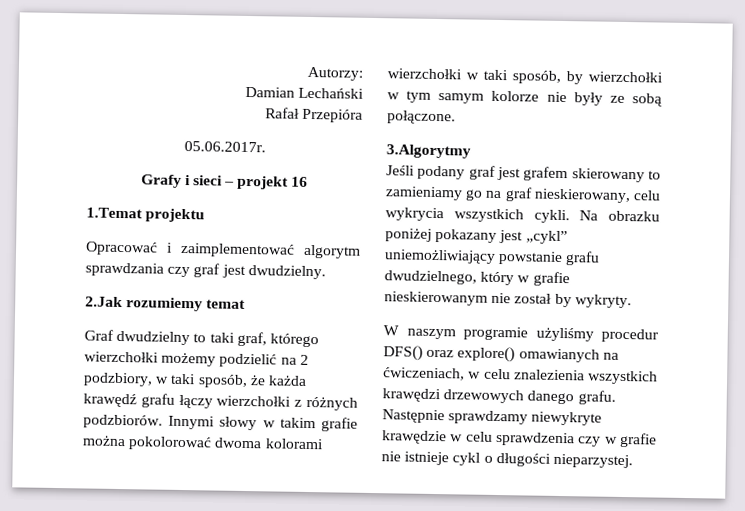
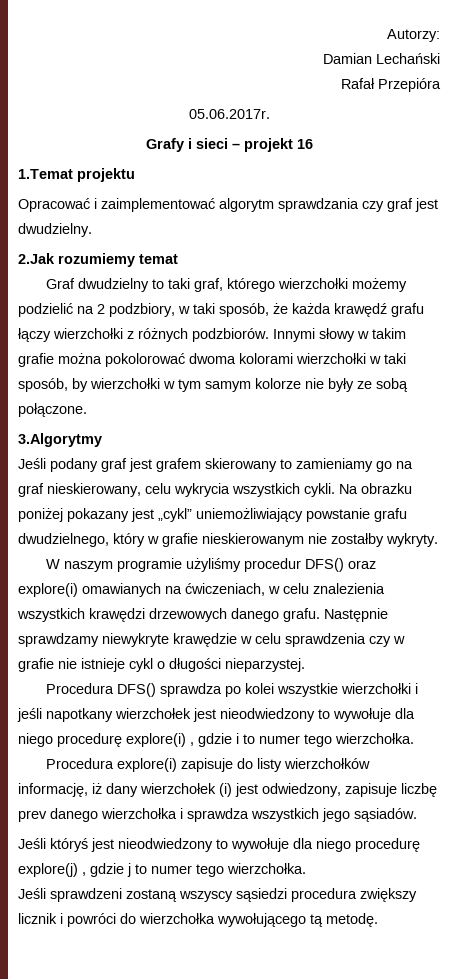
- Na obrazku poniżej pokazany jest „cykl” uniemożliwiający powstanie grafu dwudzielnego, który w grafie nieskierowanym nie został by wykryty.
+ Na obrazku poniżej pokazany jest „cykl” uniemożliwiający powstanie grafu dwudzielnego, który w grafie nieskierowanym nie zostałby wykryty.
- W naszym programie użyliśmy procedur DFS() oraz explore() omawianych na ćwiczeniach, w celu znalezienia wszystkich krawędzi drzewowych danego grafu.
+ W naszym programie użyliśmy procedur DFS() oraz explore(i) omawianych na ćwiczeniach, w celu znalezienia wszystkich krawędzi drzewowych danego grafu.
+ Procedura DFS() sprawdza po kolei wszystkie wierzchołki i jeśli napotkany wierzchołek jest nieodwiedzony to wywołuje dla niego procedurę explore(i) , gdzie i to numer tego wierzchołka.
+ Procedura explore(i) zapisuje do listy wierzchołków informację, iż dany wierzchołek (i) jest odwiedzony, zapisuje liczbę prev danego wierzchołka i sprawdza wszystkich jego sąsiadów.
+ Jeśli któryś jest nieodwiedzony to wywołuje dla niego procedurę explore(j) , gdzie j to numer tego wierzchołka.
+ Jeśli sprawdzeni zostaną wszyscy sąsiedzi procedura zwiększy licznik i powróci do wierzchołka wywołującego tą metodę.

